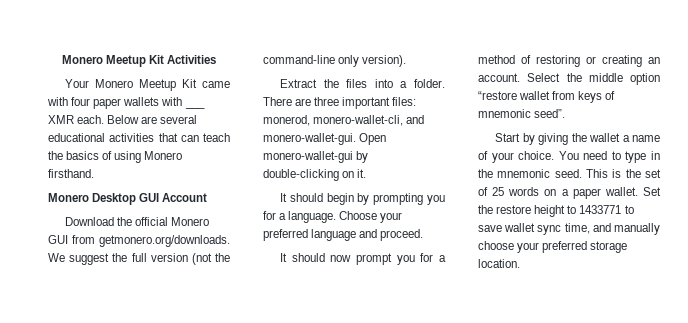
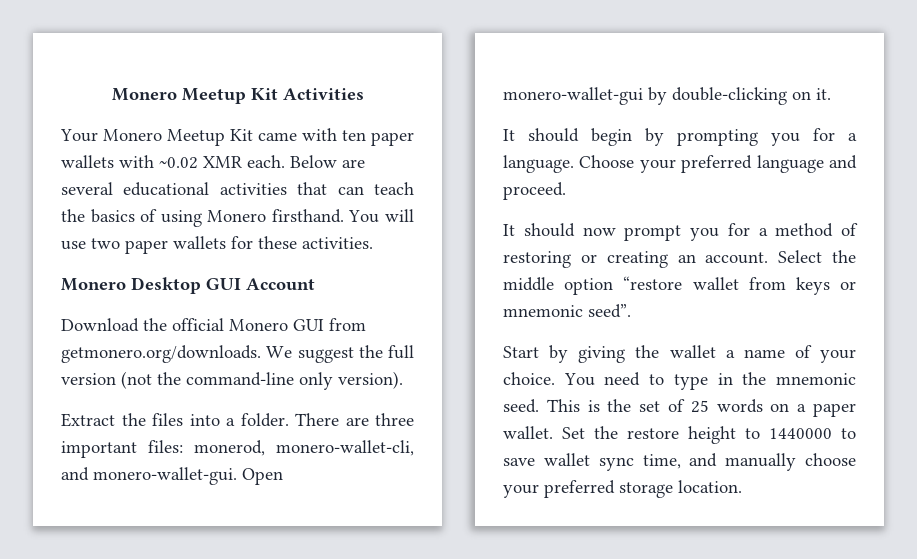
- Your Monero Meetup Kit came with four paper wallets with ___ XMR each.
+ Your Monero Meetup Kit came with ten paper wallets with ~0.02 XMR each.
+ You will use two paper wallets for these activities.
- Select the middle option “restore wallet from keys of mnemonic seed”.
+ Select the middle option “restore wallet from keys or mnemonic seed”.
- Set the restore height to 1433771 to save wallet sync time, and manually choose your preferred storage location.
+ Set the restore height to 1440000 to save wallet sync time, and manually choose your preferred storage location.

